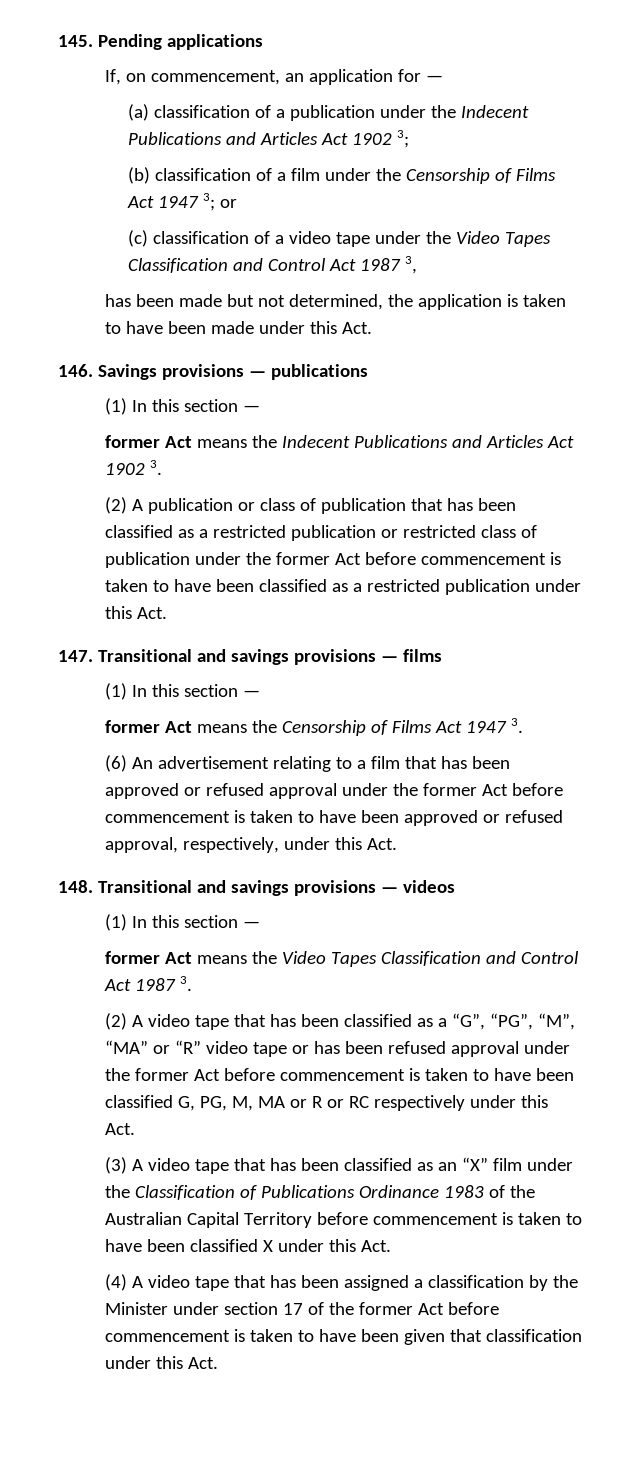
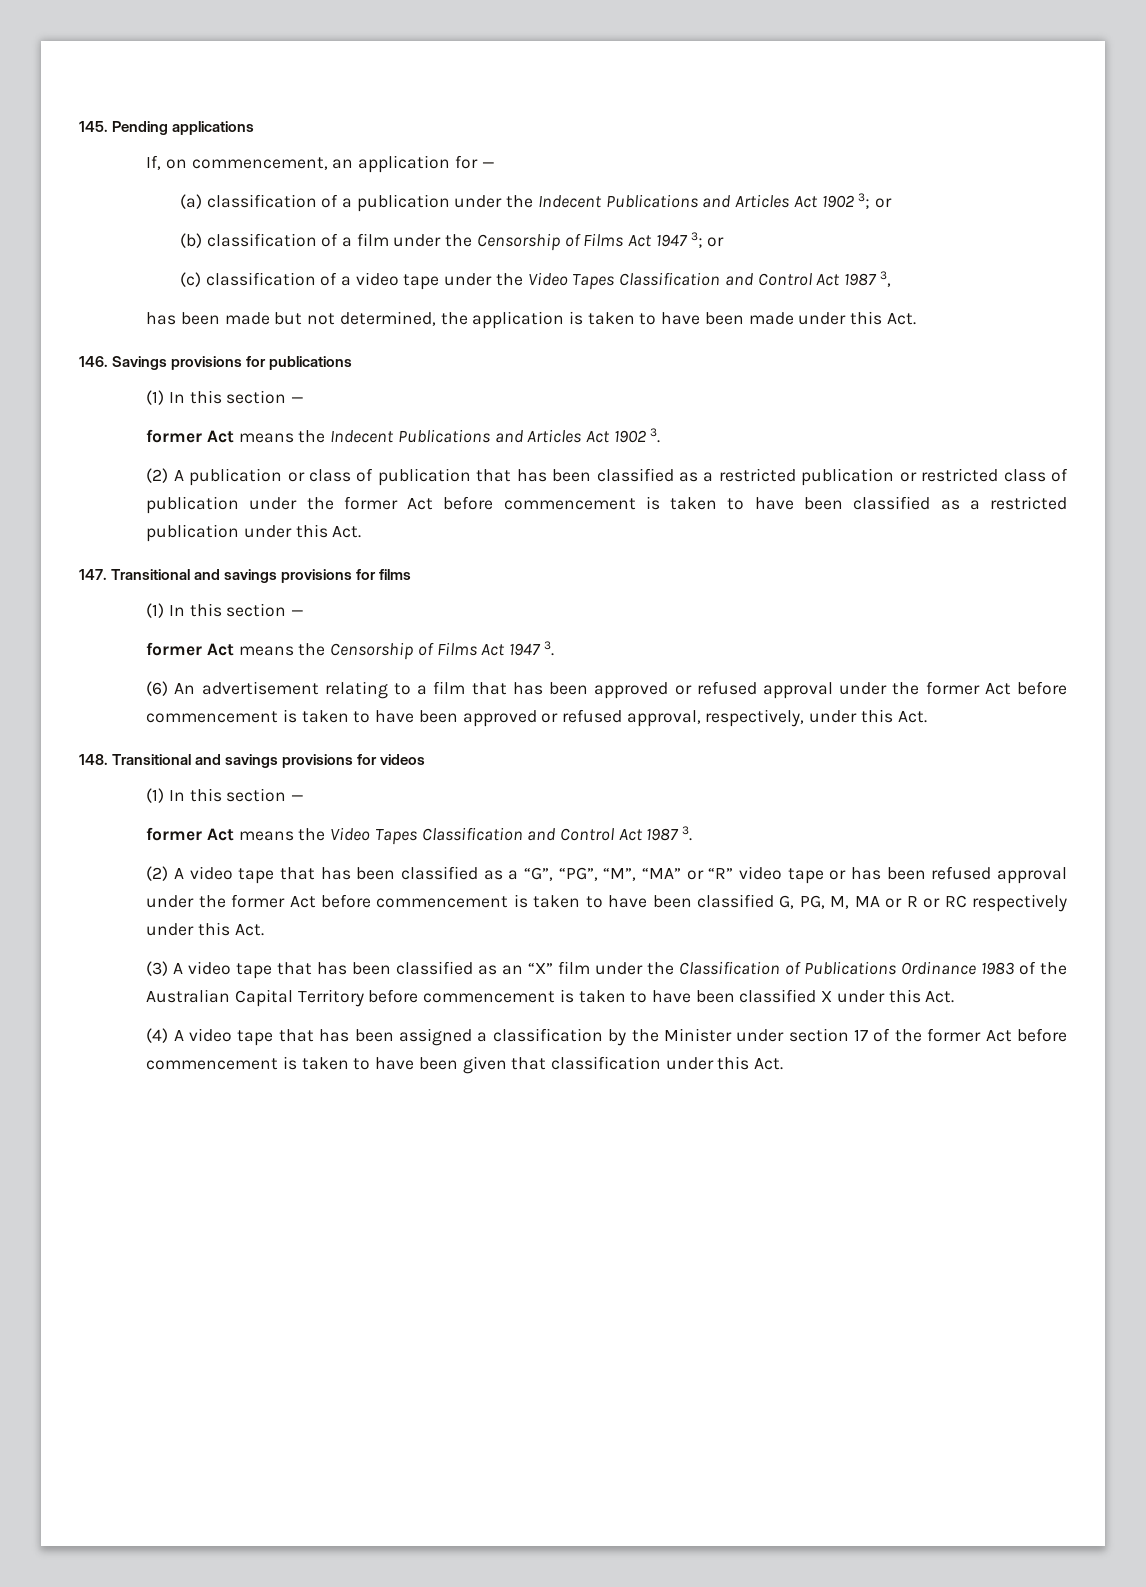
- (a) classification of a publication under the Indecent Publications and Articles Act 1902 3;
+ (a) classification of a publication under the Indecent Publications and Articles Act 1902 3; or
- 146. Savings provisions — publications
+ 146. Savings provisions for publications
- 147. Transitional and savings provisions — films
+ 147. Transitional and savings provisions for films
- 148. Transitional and savings provisions — videos
+ 148. Transitional and savings provisions for videos

